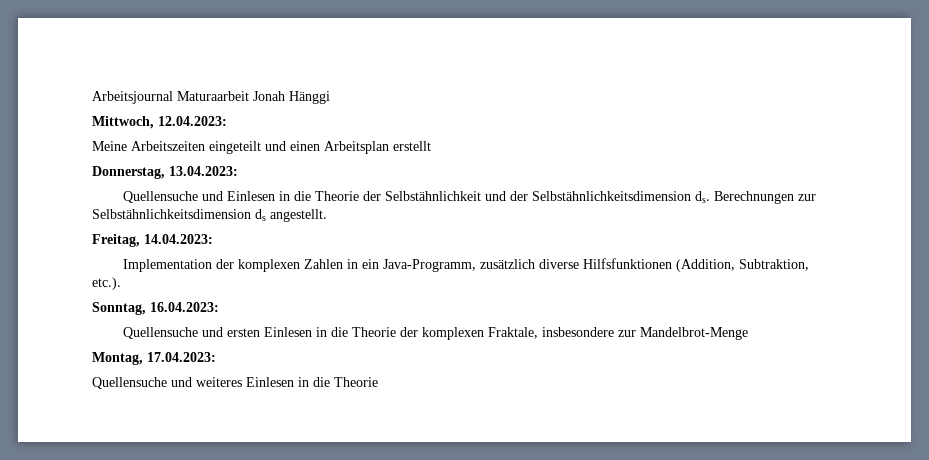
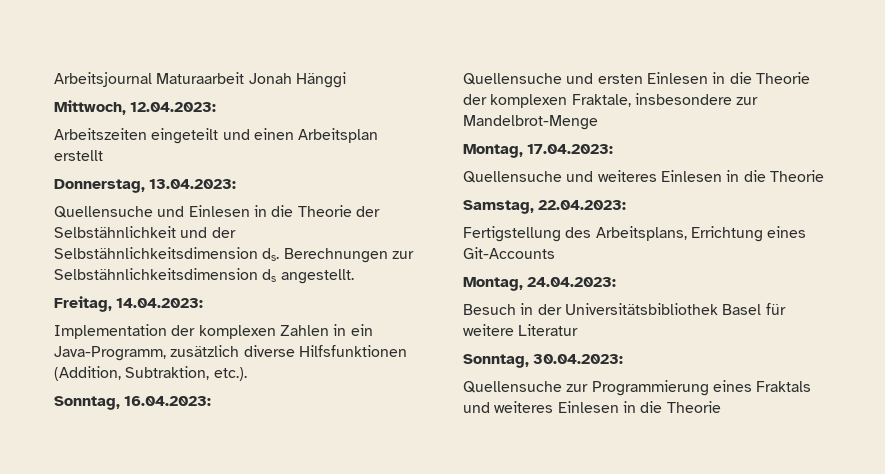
- Meine Arbeitszeiten eingeteilt und einen Arbeitsplan erstellt
+ Arbeitszeiten eingeteilt und einen Arbeitsplan erstellt
+ Samstag, 22.04.2023:
+ Fertigstellung des Arbeitsplans, Errichtung eines Git-Accounts
+ Montag, 24.04.2023:
+ Besuch in der Universitätsbibliothek Basel für weitere Literatur
+ Sonntag, 30.04.2023:
+ Quellensuche zur Programmierung eines Fraktals und weiteres Einlesen in die Theorie

